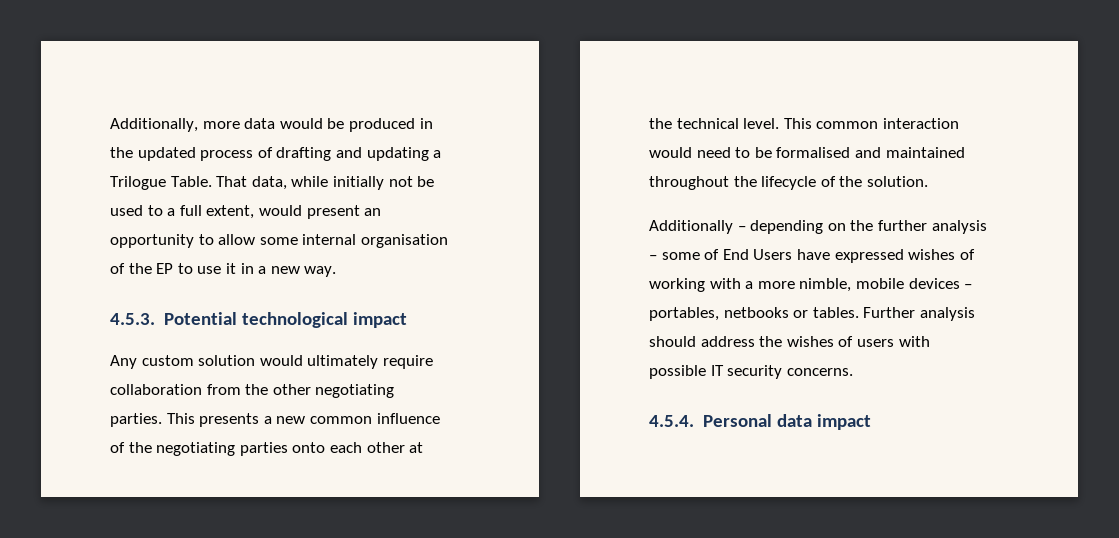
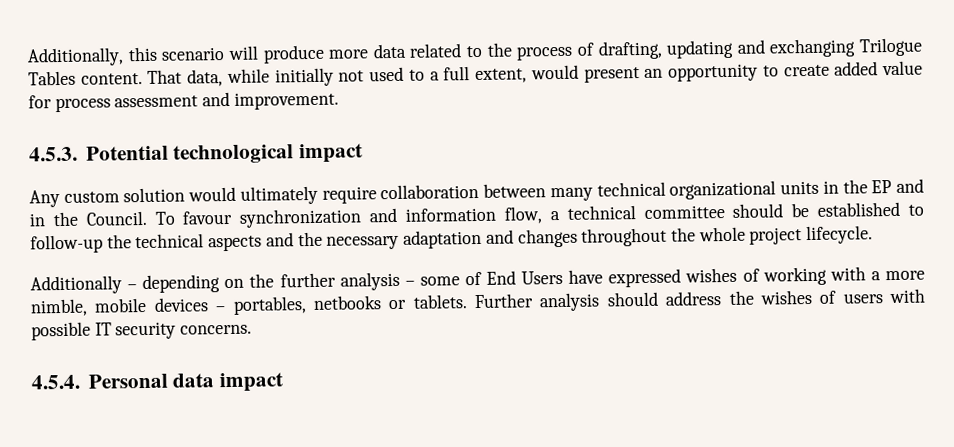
- Additionally, more data would be produced in the updated process of drafting and updating a Trilogue Table.
+ Additionally, this scenario will produce more data related to the process of drafting, updating and exchanging Trilogue Tables content.
- That data, while initially not be used to a full extent, would present an opportunity to allow some internal organisation of the EP to use it in a new way.
+ That data, while initially not used to a full extent, would present an opportunity to create added value for process assessment and improvement.
- Any custom solution would ultimately require collaboration from the other negotiating parties. This presents a new common influence of the negotiating parties onto each other at the technical level. This common interaction would need to be formalised and maintained throughout the lifecycle of the solution.
+ Any custom solution would ultimately require collaboration between many technical organizational units in the EP and in the Council. To favour synchronization and information flow, a technical committee should be established to follow-up the technical aspects and the necessary adaptation and changes throughout the whole project lifecycle.
- Additionally – depending on the further analysis – some of End Users have expressed wishes of working with a more nimble, mobile devices – portables, netbooks or tables.
+ Additionally – depending on the further analysis – some of End Users have expressed wishes of working with a more nimble, mobile devices – portables, netbooks or tablets.

